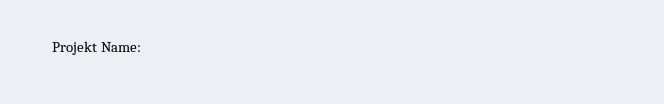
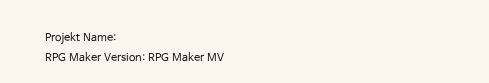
+ RPG Maker Version: RPG Maker MV

